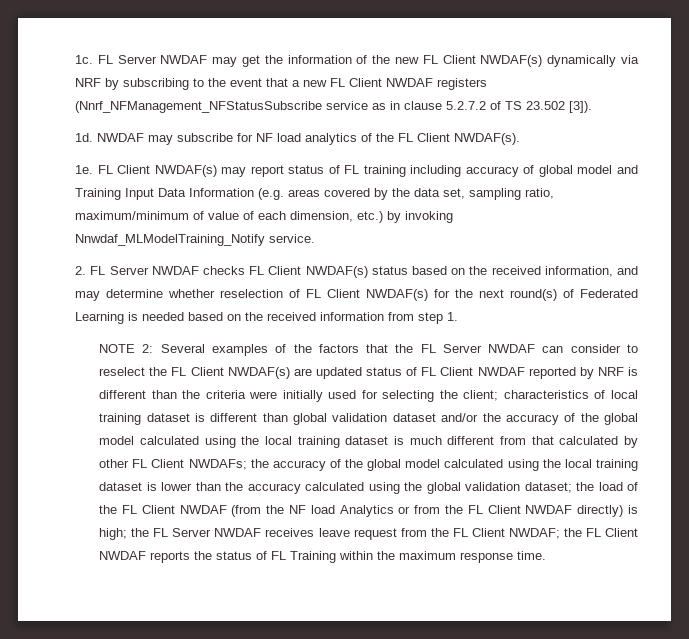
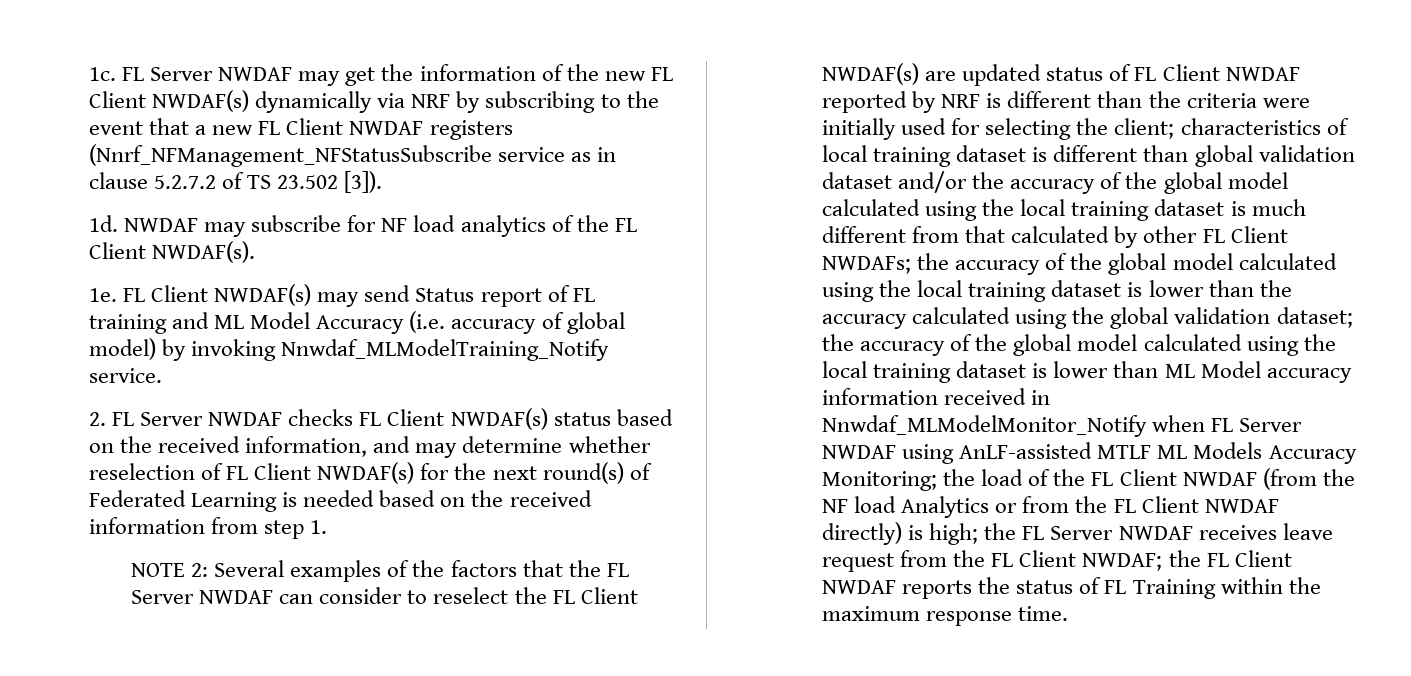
- FL Client NWDAF(s) may report status of FL training including accuracy of global model and Training Input Data Information (e.g. areas covered by the data set, sampling ratio, maximum/minimum of value of each dimension, etc.) by invoking Nnwdaf_MLModelTraining_Notify service.
+ FL Client NWDAF(s) may send Status report of FL training and ML Model Accuracy (i.e. accuracy of global model) by invoking Nnwdaf_MLModelTraining_Notify service.
- the load of the FL Client NWDAF (from the NF load Analytics or from the FL Client NWDAF directly) is high;
+ the accuracy of the global model calculated using the local training dataset is lower than ML Model accuracy information received in Nnwdaf_MLModelMonitor_Notify when FL Server NWDAF using AnLF-assisted MTLF ML Models Accuracy Monitoring; the load of the FL Client NWDAF (from the NF load Analytics or from the FL Client NWDAF directly) is high;

